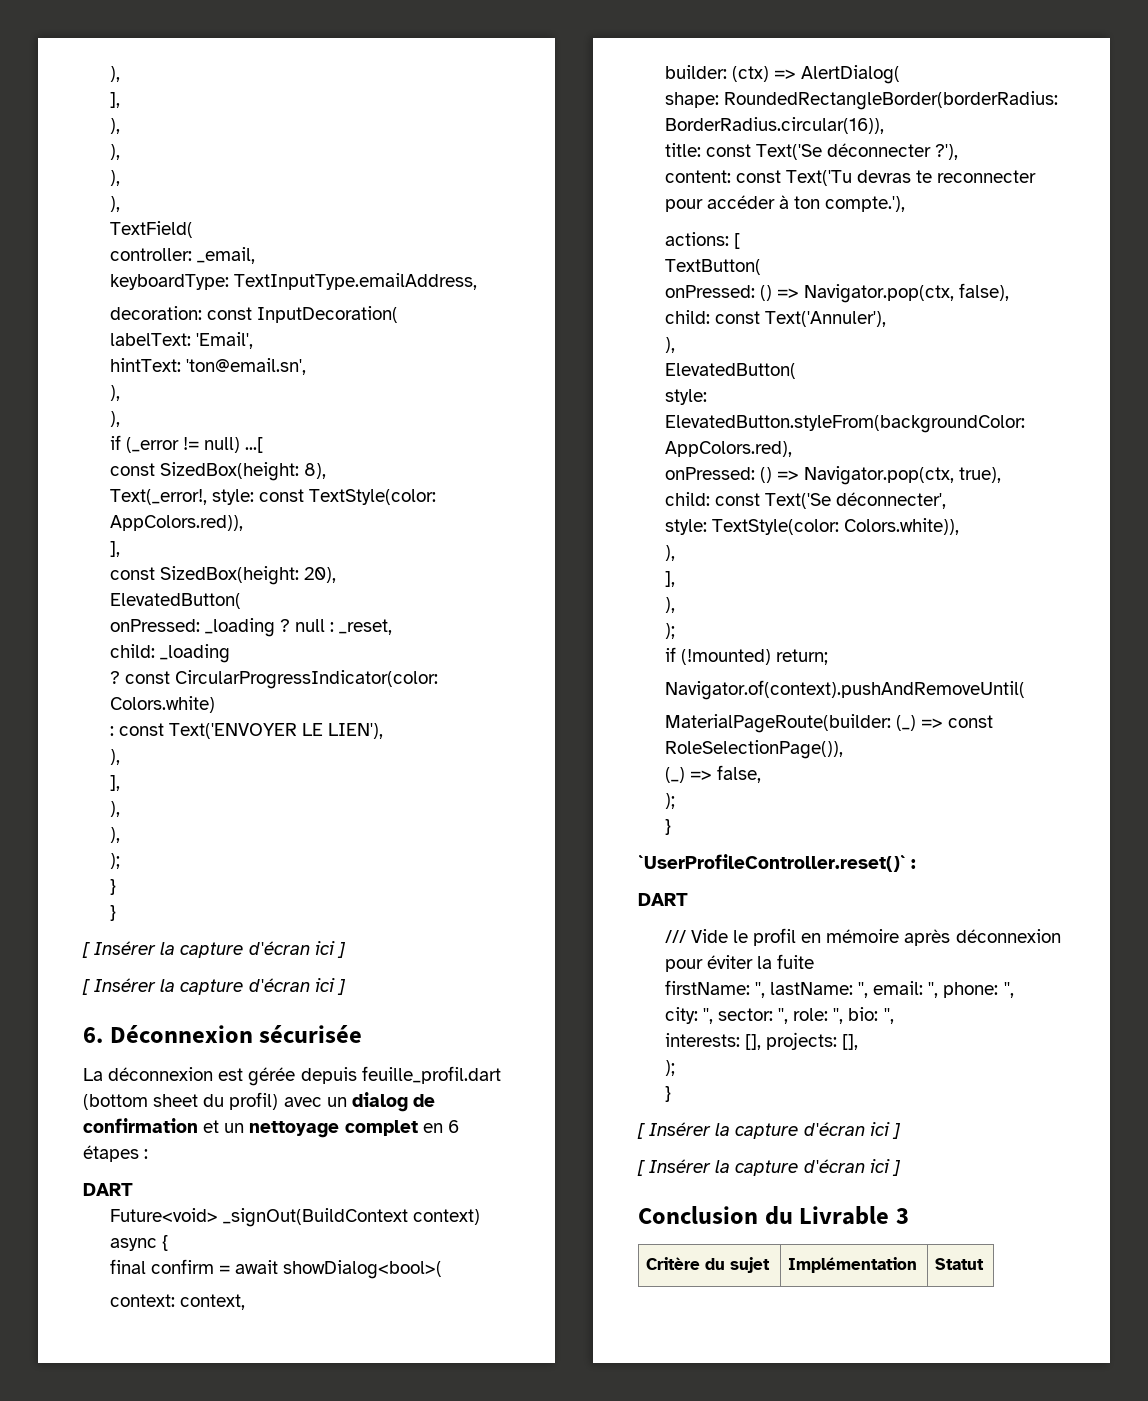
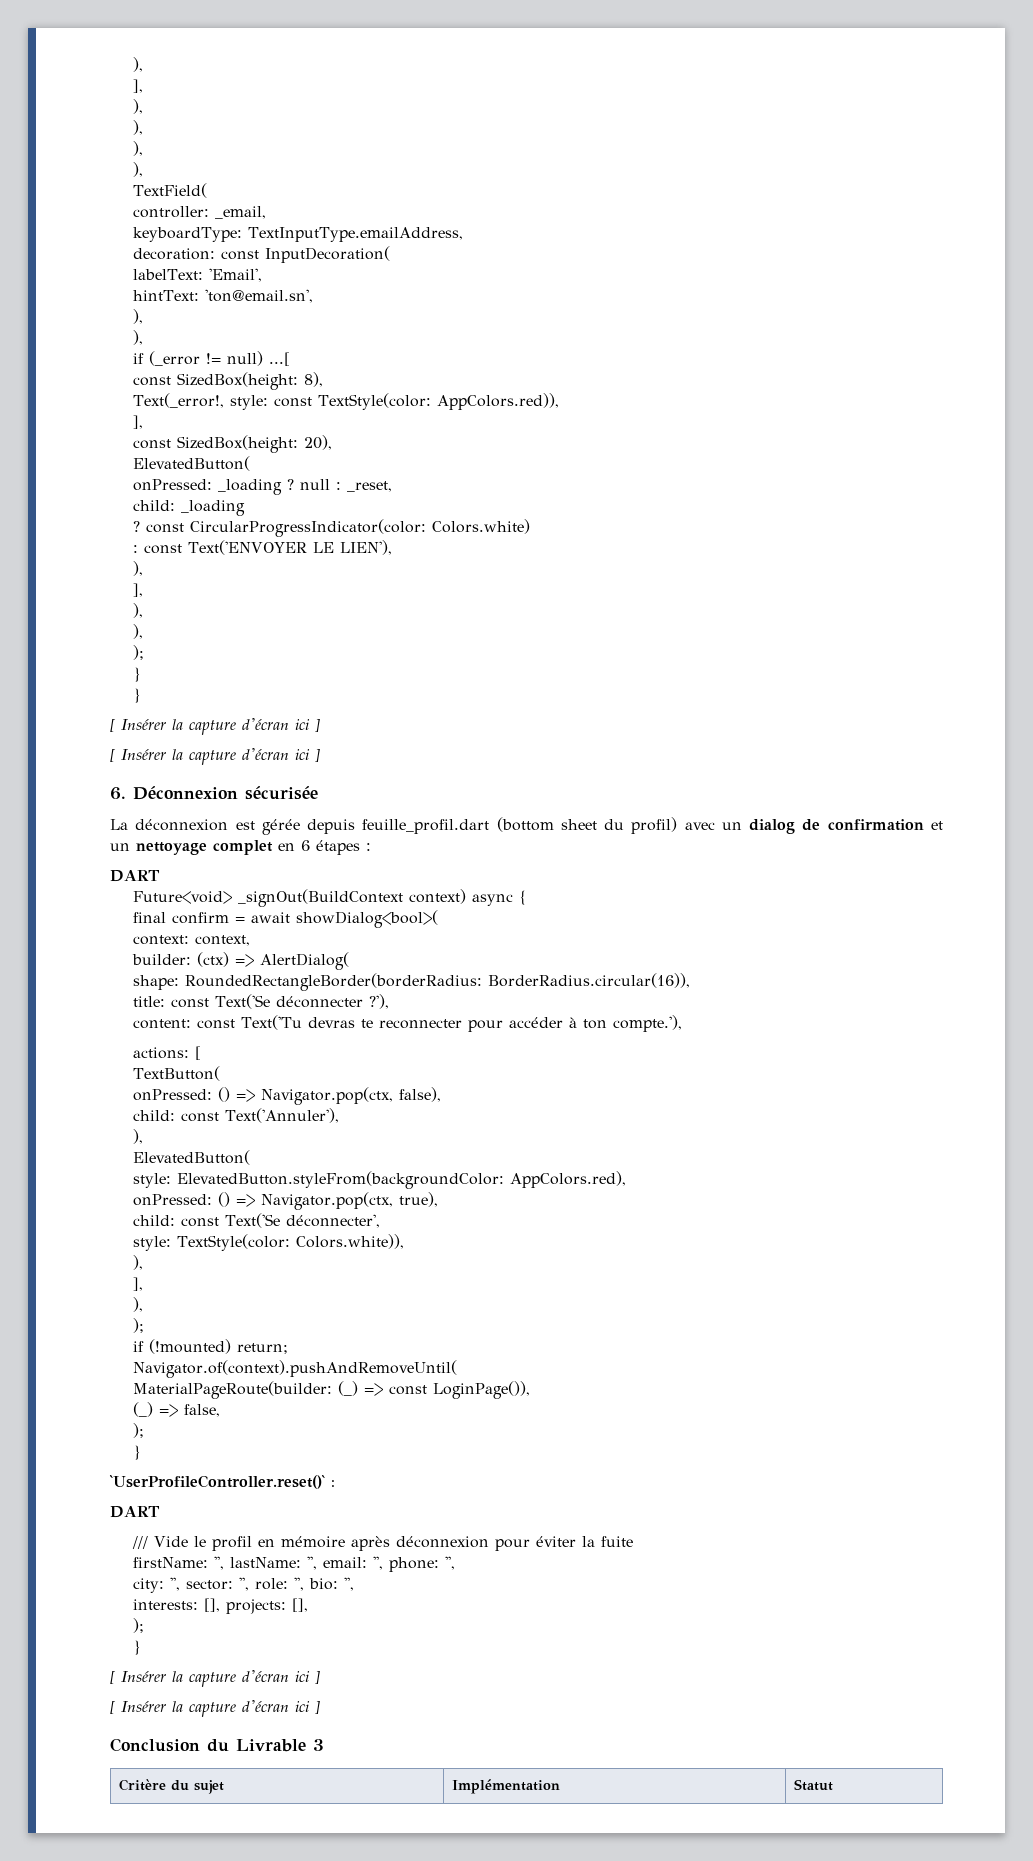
- MaterialPageRoute(builder: (_) => const RoleSelectionPage()),
+ MaterialPageRoute(builder: (_) => const LoginPage()),

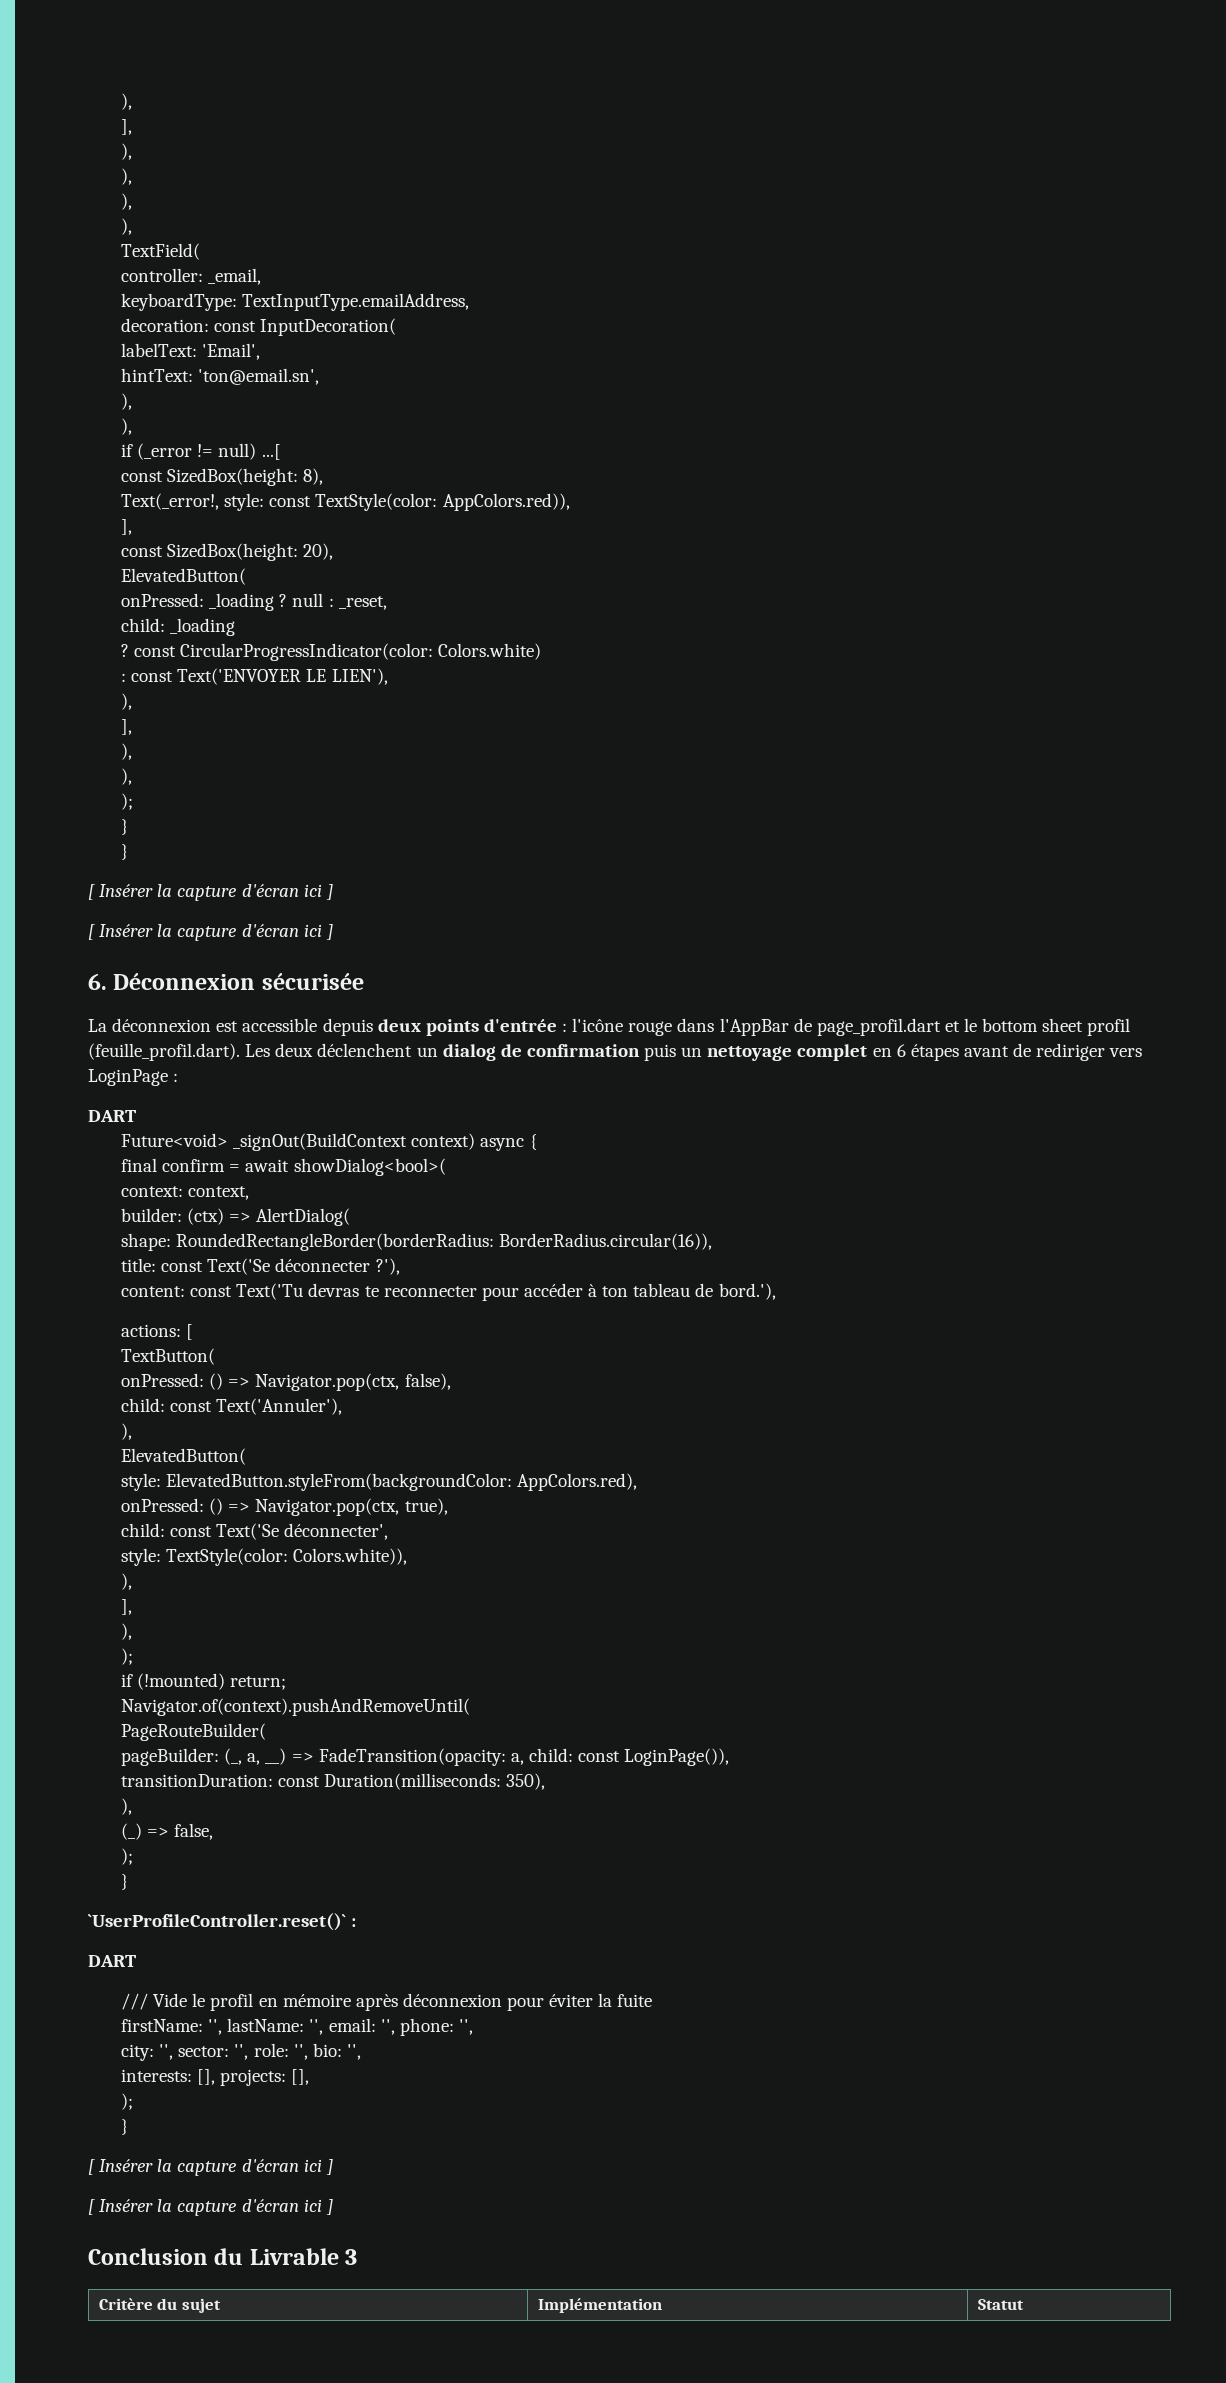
- La déconnexion est gérée depuis feuille_profil.dart (bottom sheet du profil) avec un dialog de confirmation et un nettoyage complet en 6 étapes :
+ La déconnexion est accessible depuis deux points d'entrée : l'icône rouge dans l'AppBar de page_profil.dart et le bottom sheet profil (feuille_profil.dart). Les deux déclenchent un dialog de confirmation puis un nettoyage complet en 6 étapes avant de rediriger vers LoginPage :
- content: const Text('Tu devras te reconnecter pour accéder à ton compte.'),
+ content: const Text('Tu devras te reconnecter pour accéder à ton tableau de bord.'),
- MaterialPageRoute(builder: (_) => const LoginPage()),
+ PageRouteBuilder(
+ pageBuilder: (_, a, __) => FadeTransition(opacity: a, child: const LoginPage()),
+ transitionDuration: const Duration(milliseconds: 350),
+ ),

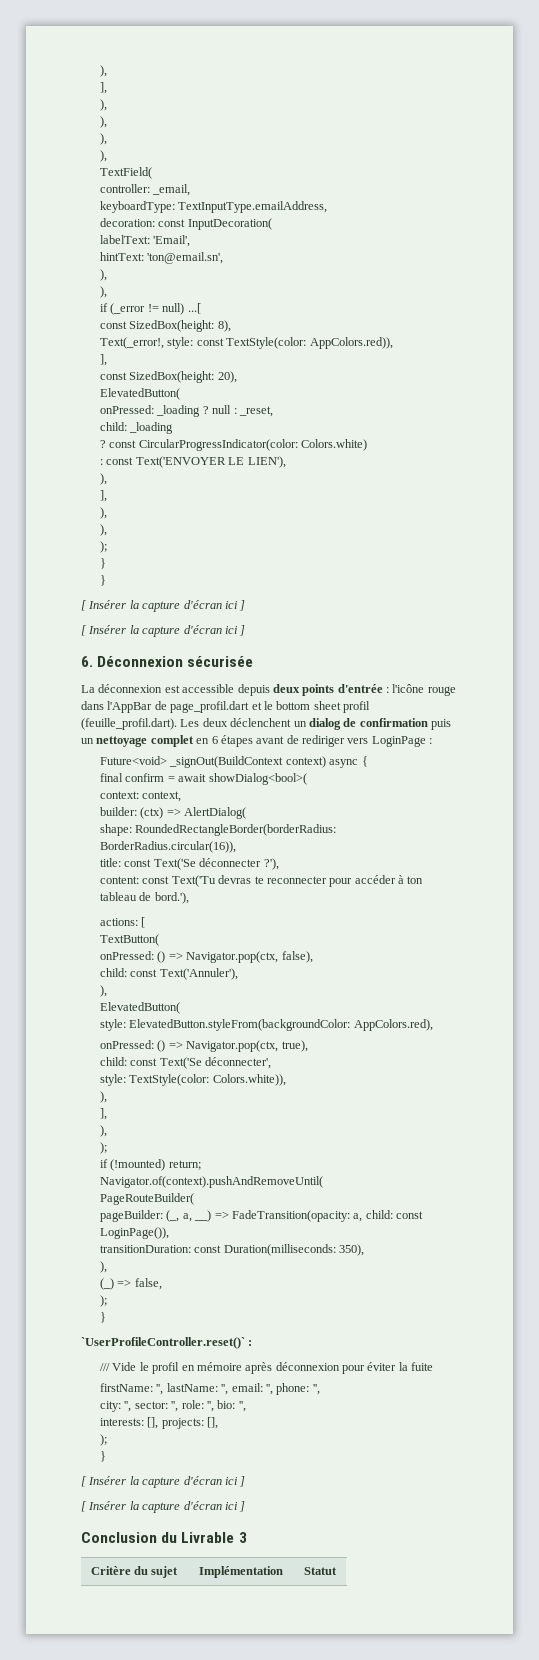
  La déconnexion est accessible depuis deux points d'entrée : l'icône rouge dans l'AppBar de page_profil.dart et le bottom sheet profil (feuille_profil.dart). Les deux déclenchent un dialog de confirmation puis un nettoyage complet en 6 étapes avant de rediriger vers LoginPage :
- DART
  `UserProfileController.reset()` :
- DART

